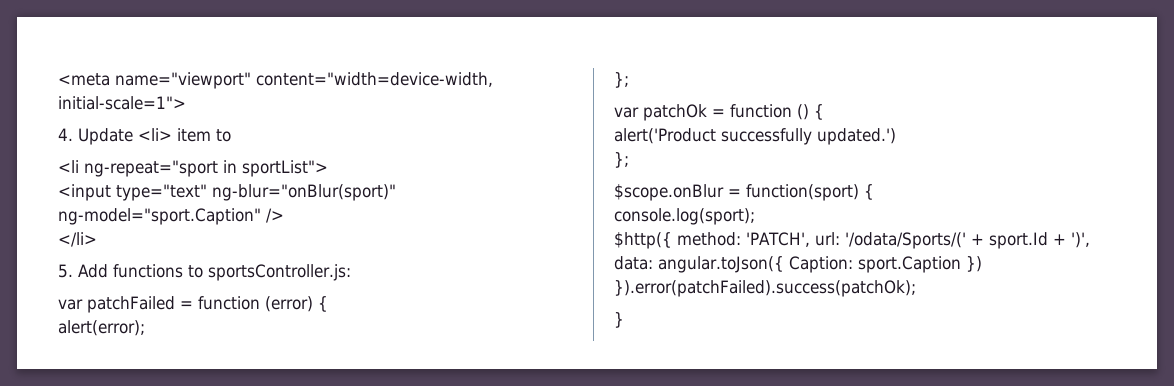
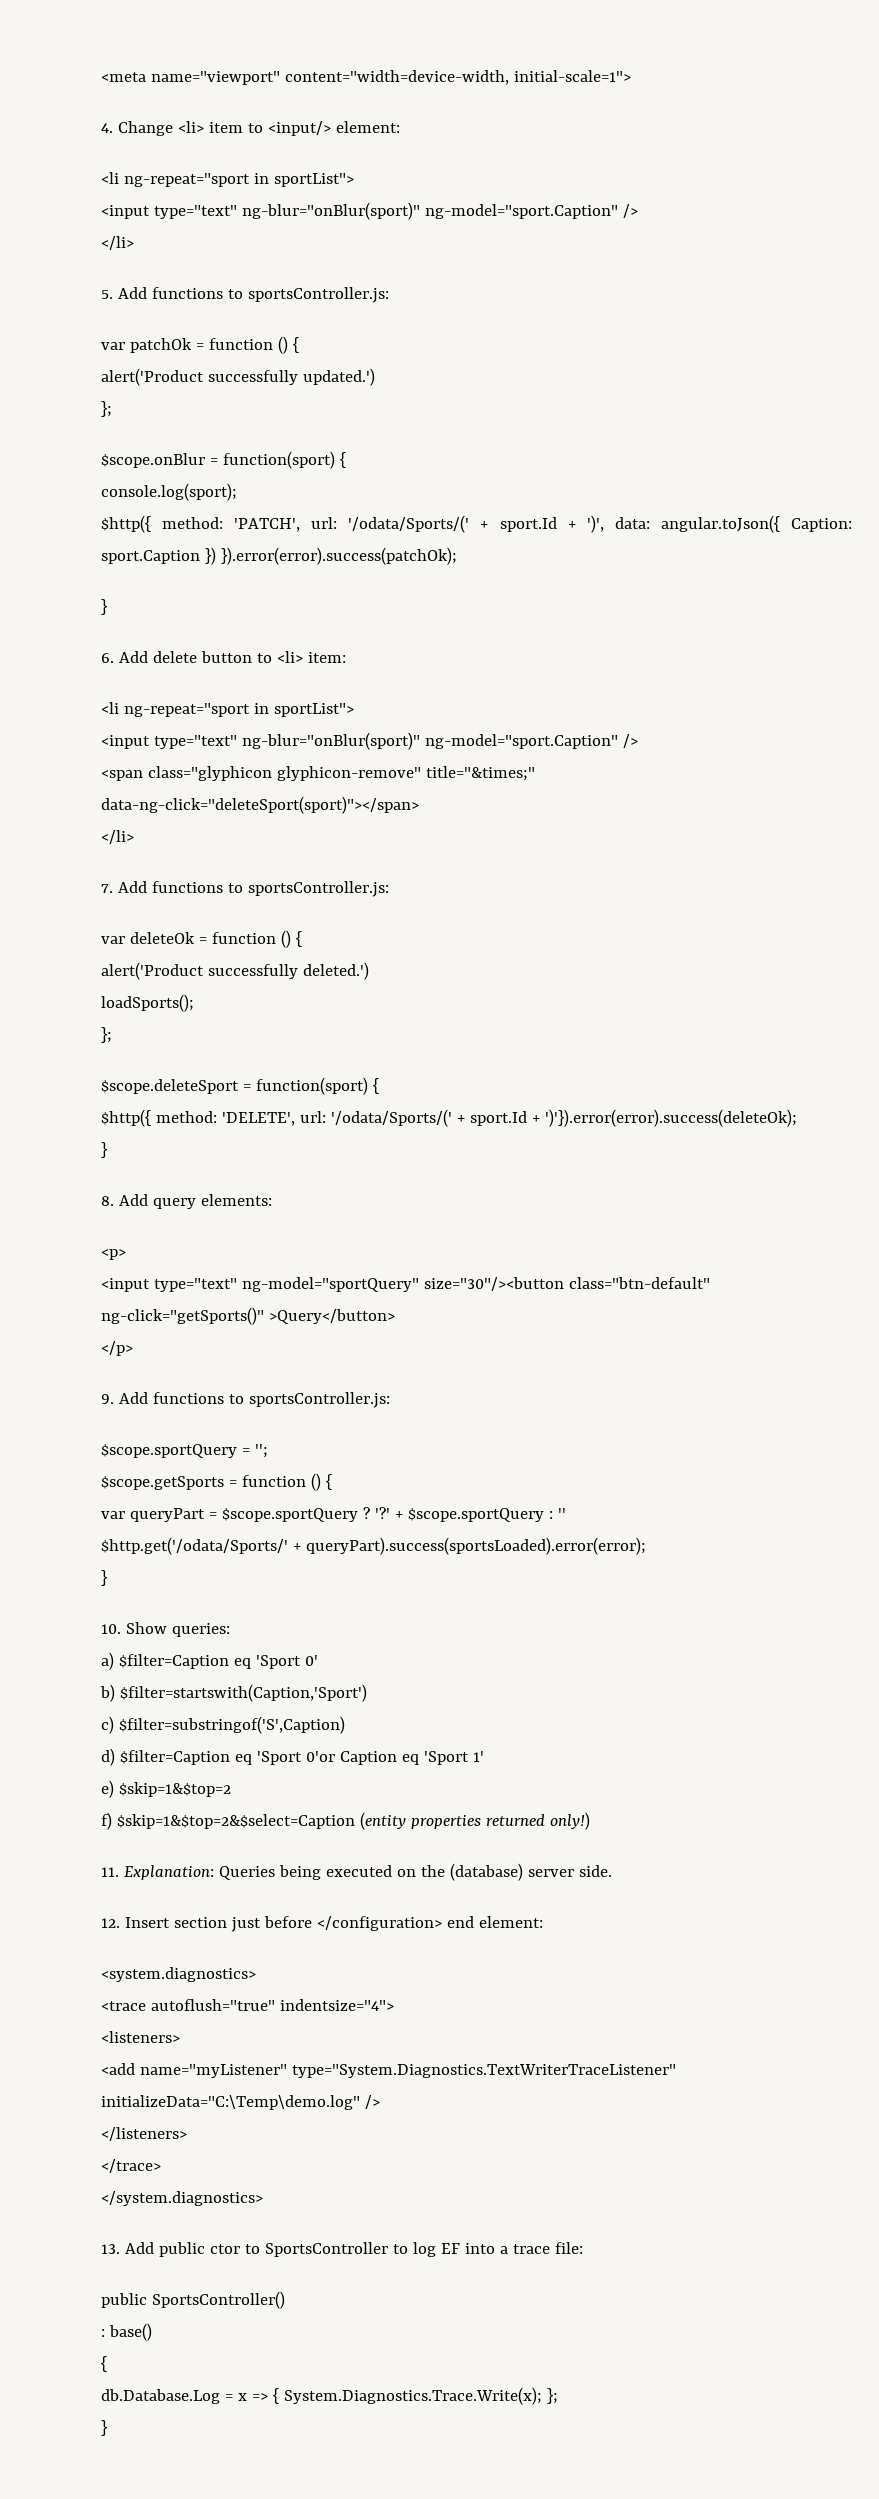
- 4. Update <li> item to
+ 4. Change <li> item to <input/> element:
- var patchFailed = function (error) {
- alert(error);
- };
- $http({ method: 'PATCH', url: '/odata/Sports/(' + sport.Id + ')', data: angular.toJson({ Caption: sport.Caption }) }).error(patchFailed).success(patchOk);
+ $http({ method: 'PATCH', url: '/odata/Sports/(' + sport.Id + ')', data: angular.toJson({ Caption: sport.Caption }) }).error(error).success(patchOk);
+ }
+ 6. Add delete button to <li> item:
+ <li ng-repeat="sport in sportList">
+ <input type="text" ng-blur="onBlur(sport)" ng-model="sport.Caption" />
+ <span class="glyphicon glyphicon-remove" title="&times;" data-ng-click="deleteSport(sport)"></span>
+ </li>
+ 7. Add functions to sportsController.js:
+ var deleteOk = function () {
+ alert('Product successfully deleted.')
+ loadSports();
+ };
+ $scope.deleteSport = function(sport) {
+ $http({ method: 'DELETE', url: '/odata/Sports/(' + sport.Id + ')'}).error(error).success(deleteOk);
+ }
+ 8. Add query elements:
+ <p>
+ <input type="text" ng-model="sportQuery" size="30"/><button class="btn-default" ng-click="getSports()" >Query</button>
+ </p>
+ 9. Add functions to sportsController.js:
+ $scope.sportQuery = '';
+ $scope.getSports = function () {
+ var queryPart = $scope.sportQuery ? '?' + $scope.sportQuery : ''
+ $http.get('/odata/Sports/' + queryPart).success(sportsLoaded).error(error);
+ }
+ 10. Show queries:
+ a) $filter=Caption eq 'Sport 0'
+ b) $filter=startswith(Caption,'Sport')
+ c) $filter=substringof('S',Caption)
+ d) $filter=Caption eq 'Sport 0'or Caption eq 'Sport 1'
+ e) $skip=1&$top=2
+ f) $skip=1&$top=2&$select=Caption (entity properties returned only!)
+ 11. Explanation: Queries being executed on the (database) server side.
+ 12. Insert section just before </configuration> end element:
+ <system.diagnostics>
+ <trace autoflush="true" indentsize="4">
+ <listeners>
+ <add name="myListener" type="System.Diagnostics.TextWriterTraceListener" initializeData="C:\Temp\demo.log" />
+ </listeners>
+ </trace>
+ </system.diagnostics>
+ 13. Add public ctor to SportsController to log EF into a trace file:
+ public SportsController()
+ : base()
+ {
+ db.Database.Log = x => { System.Diagnostics.Trace.Write(x); };

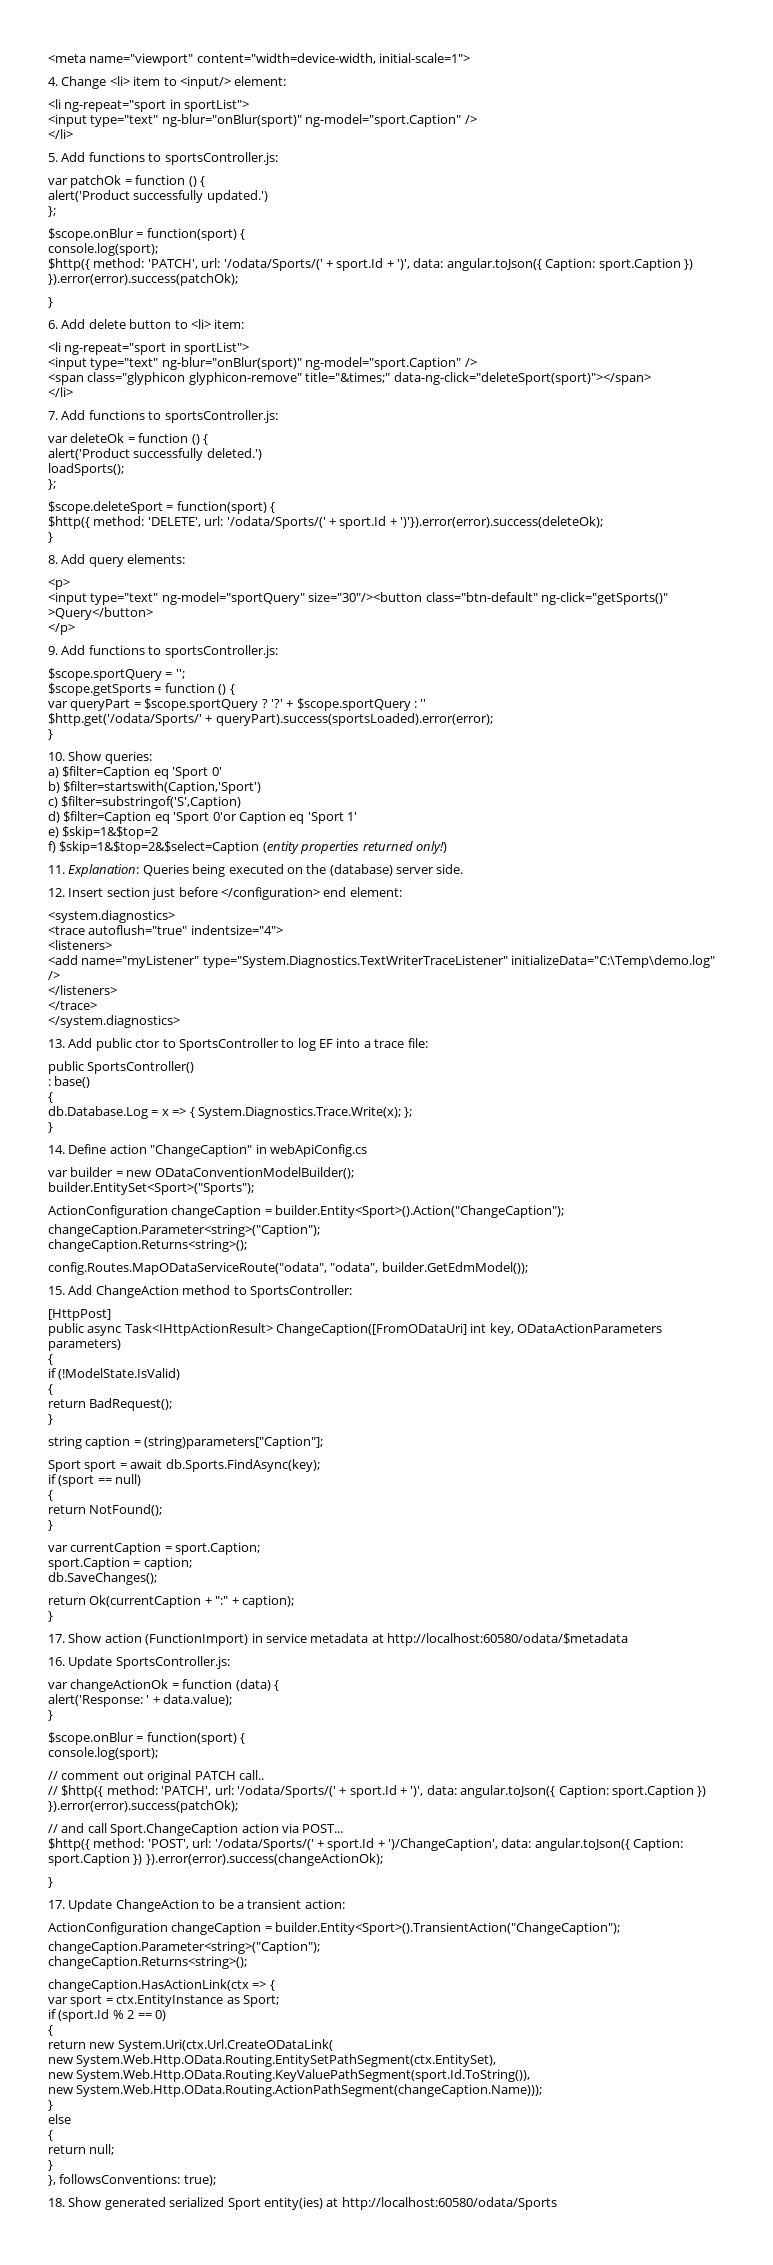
+ 14. Define action "ChangeCaption" in webApiConfig.cs
+ var builder = new ODataConventionModelBuilder();
+ builder.EntitySet<Sport>("Sports");
+ ActionConfiguration changeCaption = builder.Entity<Sport>().Action("ChangeCaption");
+ changeCaption.Parameter<string>("Caption");
+ changeCaption.Returns<string>();
+ config.Routes.MapODataServiceRoute("odata", "odata", builder.GetEdmModel());
+ 15. Add ChangeAction method to SportsController:
+ [HttpPost]
+ public async Task<IHttpActionResult> ChangeCaption([FromODataUri] int key, ODataActionParameters parameters)
+ {
+ if (!ModelState.IsValid)
+ {
+ return BadRequest();
+ }
+ string caption = (string)parameters["Caption"];
+ Sport sport = await db.Sports.FindAsync(key);
+ if (sport == null)
+ {
+ return NotFound();
+ }
+ var currentCaption = sport.Caption;
+ sport.Caption = caption;
+ db.SaveChanges();
+ return Ok(currentCaption + ":" + caption);
+ }
+ 17. Show action (FunctionImport) in service metadata at http://localhost:60580/odata/$metadata
+ 16. Update SportsController.js:
+ var changeActionOk = function (data) {
+ alert('Response: ' + data.value);
+ }
+ $scope.onBlur = function(sport) {
+ console.log(sport);
+ // comment out original PATCH call..
+ // $http({ method: 'PATCH', url: '/odata/Sports/(' + sport.Id + ')', data: angular.toJson({ Caption: sport.Caption }) }).error(error).success(patchOk);
+ // and call Sport.ChangeCaption action via POST...
+ $http({ method: 'POST', url: '/odata/Sports/(' + sport.Id + ')/ChangeCaption', data: angular.toJson({ Caption: sport.Caption }) }).error(error).success(changeActionOk);
+ }
+ 17. Update ChangeAction to be a transient action:
+ ActionConfiguration changeCaption = builder.Entity<Sport>().TransientAction("ChangeCaption");
+ changeCaption.Parameter<string>("Caption");
+ changeCaption.Returns<string>();
+ changeCaption.HasActionLink(ctx => {
+ var sport = ctx.EntityInstance as Sport;
+ if (sport.Id % 2 == 0)
+ {
+ return new System.Uri(ctx.Url.CreateODataLink(
+ new System.Web.Http.OData.Routing.EntitySetPathSegment(ctx.EntitySet),
+ new System.Web.Http.OData.Routing.KeyValuePathSegment(sport.Id.ToString()),
+ new System.Web.Http.OData.Routing.ActionPathSegment(changeCaption.Name)));
+ }
+ else
+ {
+ return null;
+ }
+ }, followsConventions: true);
+ 18. Show generated serialized Sport entity(ies) at http://localhost:60580/odata/Sports

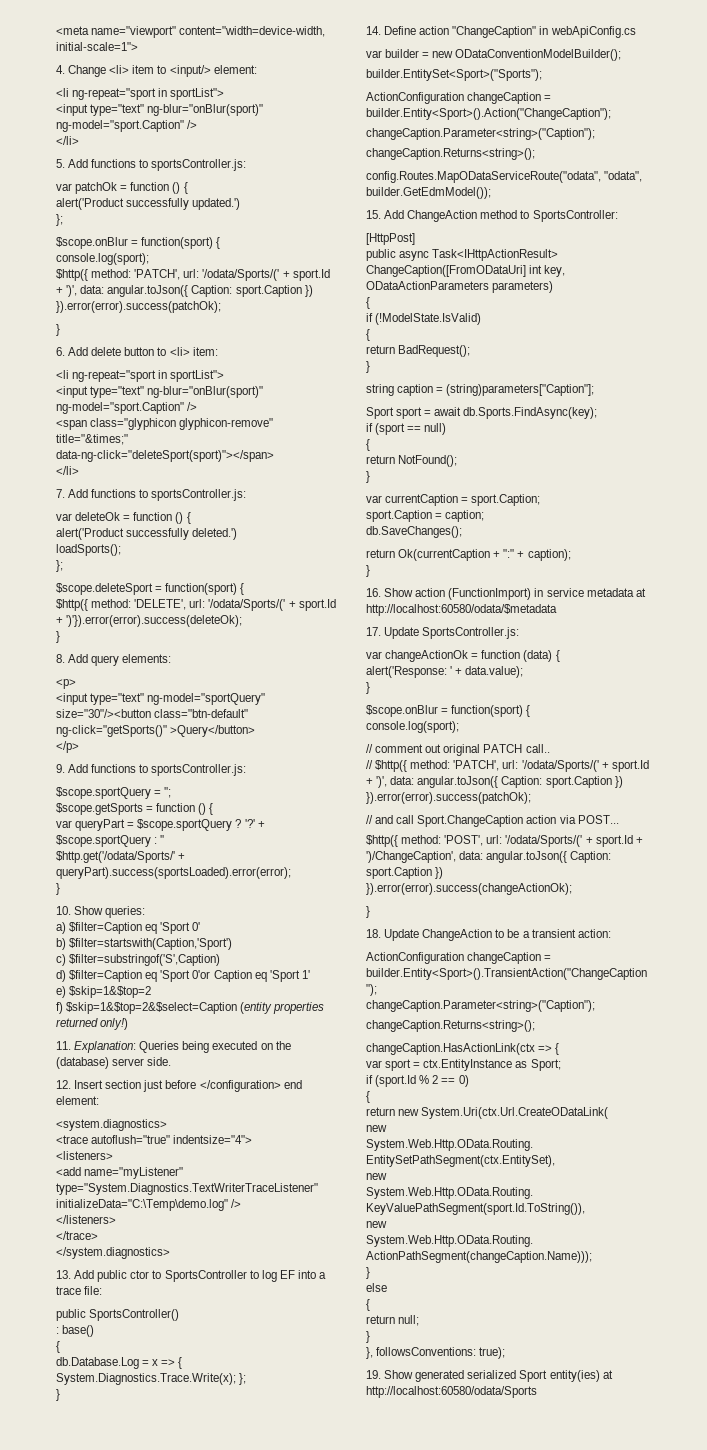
- 17. Show action (FunctionImport) in service metadata at http://localhost:60580/odata/$metadata
+ 16. Show action (FunctionImport) in service metadata at http://localhost:60580/odata/$metadata
- 16. Update SportsController.js:
+ 17. Update SportsController.js:
- 17. Update ChangeAction to be a transient action:
+ 18. Update ChangeAction to be a transient action:
- 18. Show generated serialized Sport entity(ies) at http://localhost:60580/odata/Sports
+ 19. Show generated serialized Sport entity(ies) at http://localhost:60580/odata/Sports

